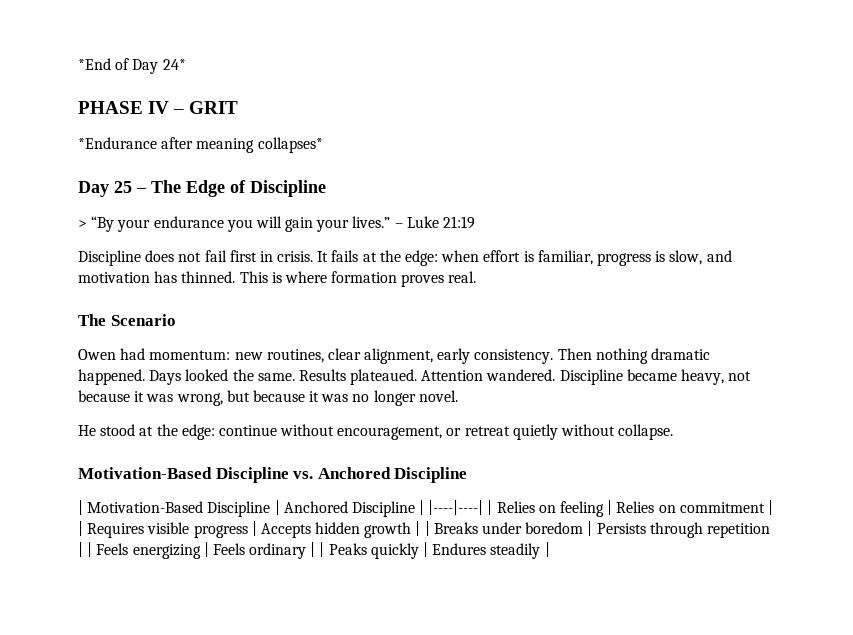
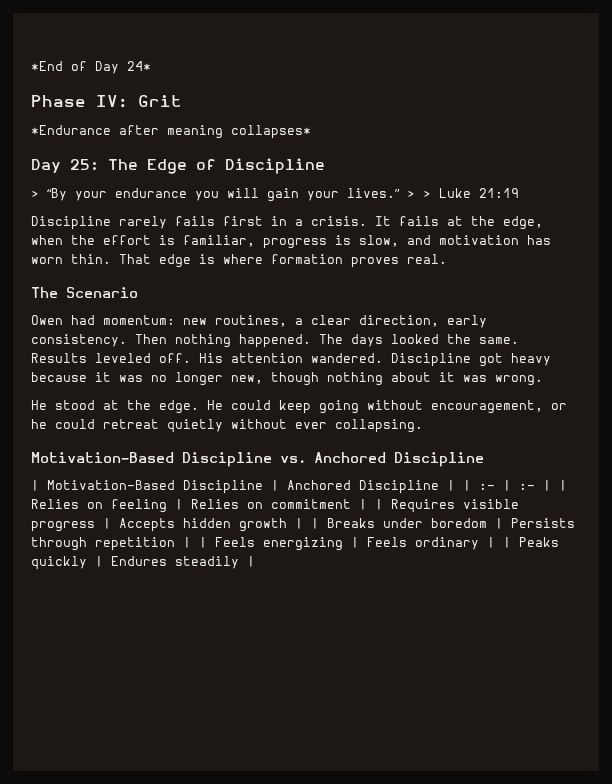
- PHASE IV – GRIT
+ Phase IV: Grit
- Day 25 – The Edge of Discipline
+ Day 25: The Edge of Discipline
- – Luke 21:19
+ > > Luke 21:19
- Discipline does not fail first in crisis.
+ Discipline rarely fails first in a crisis.
- It fails at the edge: when effort is familiar, progress is slow, and motivation has thinned. This is where formation proves real.
+ It fails at the edge, when the effort is familiar, progress is slow, and motivation has worn thin. That edge is where formation proves real.
- Owen had momentum: new routines, clear alignment, early consistency.
+ Owen had momentum: new routines, a clear direction, early consistency.
- Then nothing dramatic happened. Days looked the same.
+ Then nothing happened. The days looked the same.
- Results plateaued. Attention wandered. Discipline became heavy, not because it was wrong, but because it was no longer novel.
+ Results leveled off. His attention wandered. Discipline got heavy because it was no longer new, though nothing about it was wrong.
- He stood at the edge: continue without encouragement, or retreat quietly without collapse.
+ He stood at the edge. He could keep going without encouragement, or he could retreat quietly without ever collapsing.
- | Motivation-Based Discipline | Anchored Discipline | |----|----| | Relies on feeling | Relies on commitment | | Requires visible progress | Accepts hidden growth | | Breaks under boredom | Persists through repetition | | Feels energizing | Feels ordinary | | Peaks quickly | Endures steadily |
+ | Motivation-Based Discipline | Anchored Discipline | | :- | :- | | Relies on feeling | Relies on commitment | | Requires visible progress | Accepts hidden growth | | Breaks under boredom | Persists through repetition | | Feels energizing | Feels ordinary | | Peaks quickly | Endures steadily |

